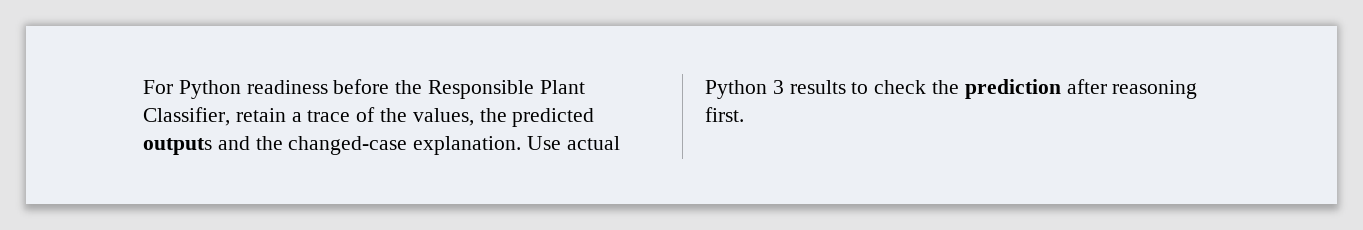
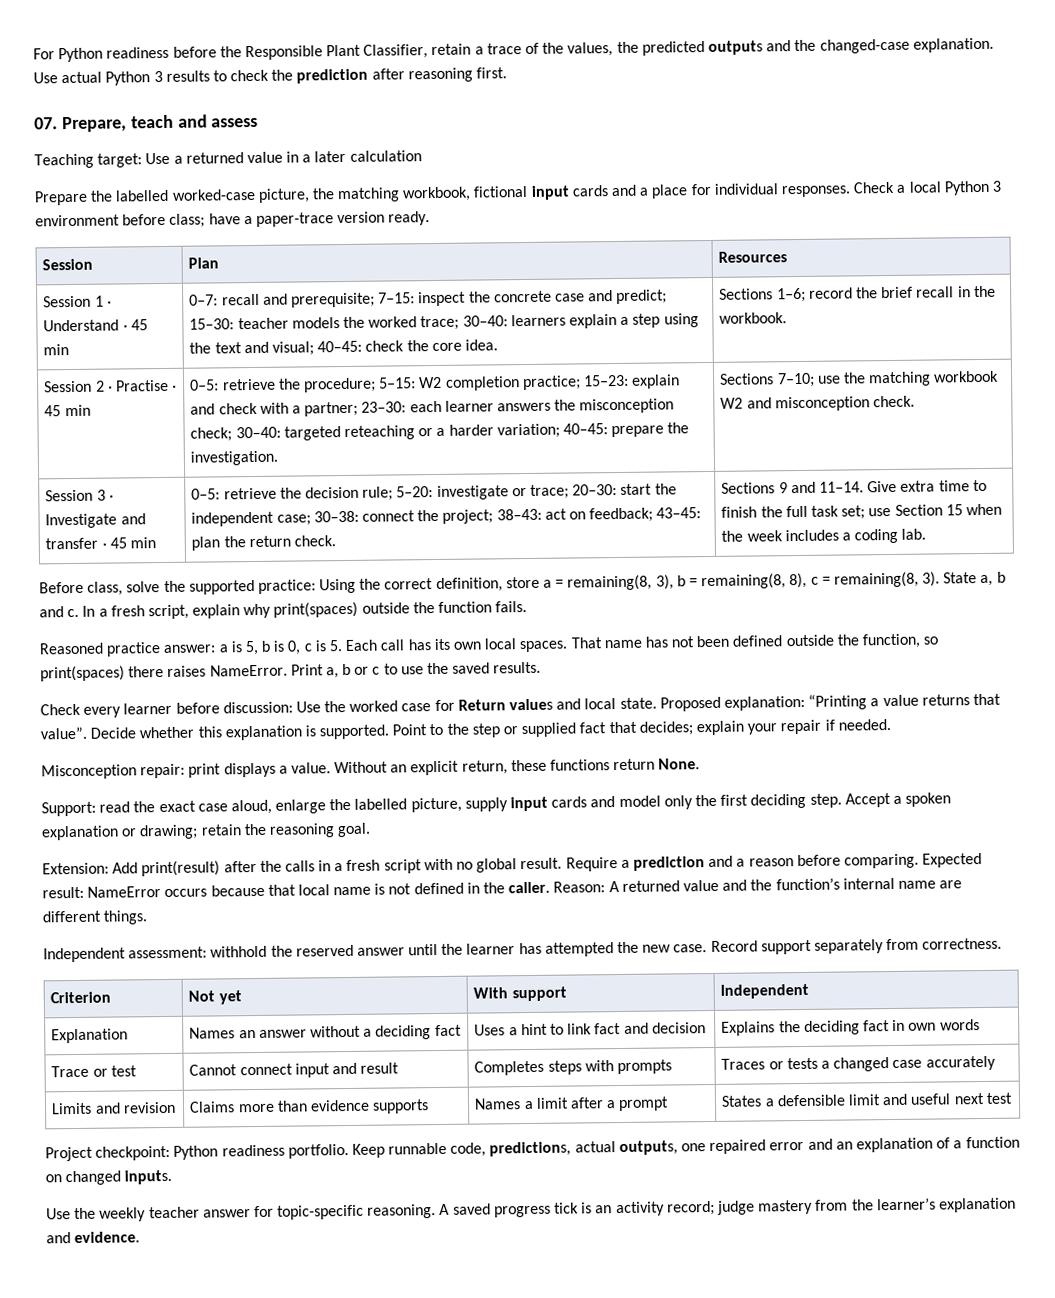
+ 07. Prepare, teach and assess
+ Teaching target: Use a returned value in a later calculation
+ Prepare the labelled worked-case picture, the matching workbook, fictional input cards and a place for individual responses. Check a local Python 3 environment before class; have a paper-trace version ready.
+ Session | Plan | Resources
+ Session 1 · Understand · 45 min | 0–7: recall and prerequisite; 7–15: inspect the concrete case and predict; 15–30: teacher models the worked trace; 30–40: learners explain a step using the text and visual; 40–45: check the core idea. | Sections 1–6; record the brief recall in the workbook.
+ Session 2 · Practise · 45 min | 0–5: retrieve the procedure; 5–15: W2 completion practice; 15–23: explain and check with a partner; 23–30: each learner answers the misconception check; 30–40: targeted reteaching or a harder variation; 40–45: prepare the investigation. | Sections 7–10; use the matching workbook W2 and misconception check.
+ Session 3 · Investigate and transfer · 45 min | 0–5: retrieve the decision rule; 5–20: investigate or trace; 20–30: start the independent case; 30–38: connect the project; 38–43: act on feedback; 43–45: plan the return check. | Sections 9 and 11–14. Give extra time to finish the full task set; use Section 15 when the week includes a coding lab.
+ Before class, solve the supported practice: Using the correct definition, store a = remaining(8, 3), b = remaining(8, 8), c = remaining(8, 3). State a, b and c. In a fresh script, explain why print(spaces) outside the function fails.
+ Reasoned practice answer: a is 5, b is 0, c is 5. Each call has its own local spaces. That name has not been defined outside the function, so print(spaces) there raises NameError. Print a, b or c to use the saved results.
+ Check every learner before discussion: Use the worked case for Return values and local state. Proposed explanation: “Printing a value returns that value”. Decide whether this explanation is supported. Point to the step or supplied fact that decides; explain your repair if needed.
+ Misconception repair: print displays a value. Without an explicit return, these functions return None.
+ Support: read the exact case aloud, enlarge the labelled picture, supply input cards and model only the first deciding step. Accept a spoken explanation or drawing; retain the reasoning goal.
+ Extension: Add print(result) after the calls in a fresh script with no global result. Require a prediction and a reason before comparing. Expected result: NameError occurs because that local name is not defined in the caller. Reason: A returned value and the function’s internal name are different things.
+ Independent assessment: withhold the reserved answer until the learner has attempted the new case. Record support separately from correctness.
+ Criterion | Not yet | With support | Independent
+ Explanation | Names an answer without a deciding fact | Uses a hint to link fact and decision | Explains the deciding fact in own words
+ Trace or test | Cannot connect input and result | Completes steps with prompts | Traces or tests a changed case accurately
+ Limits and revision | Claims more than evidence supports | Names a limit after a prompt | States a defensible limit and useful next test
+ Project checkpoint: Python readiness portfolio. Keep runnable code, predictions, actual outputs, one repaired error and an explanation of a function on changed inputs.
+ Use the weekly teacher answer for topic-specific reasoning. A saved progress tick is an activity record; judge mastery from the learner’s explanation and evidence.

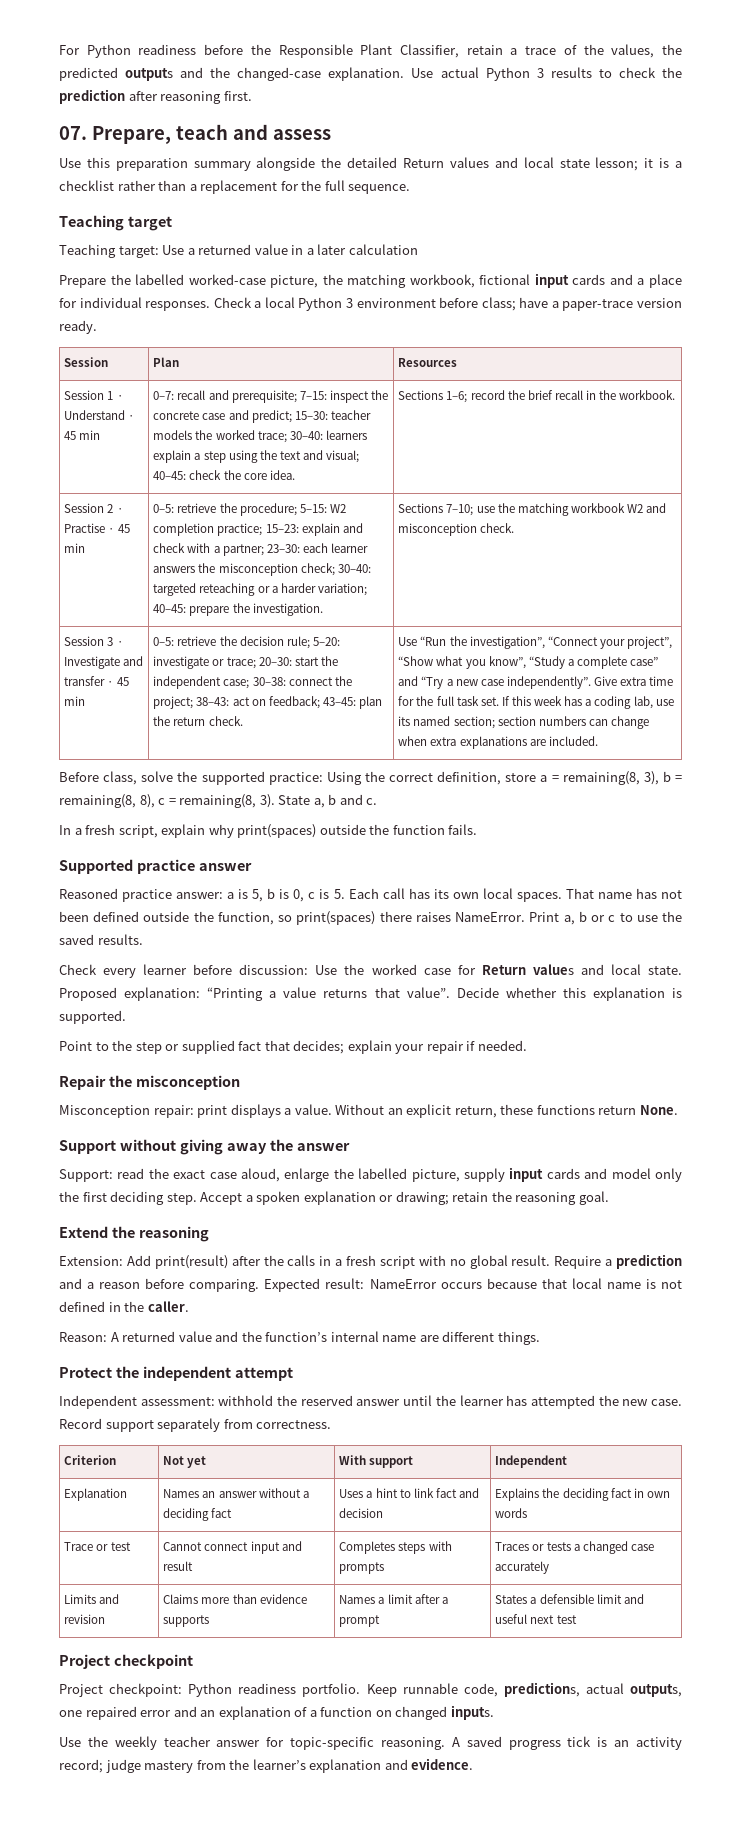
+ Use this preparation summary alongside the detailed Return values and local state lesson; it is a checklist rather than a replacement for the full sequence.
+ Teaching target
- Sections 9 and 11–14.
+ Use “Run the investigation”, “Connect your project”, “Show what you know”, “Study a complete case” and “Try a new case independently”.
- Give extra time to finish the full task set; use Section 15 when the week includes a coding lab.
+ Give extra time for the full task set. If this week has a coding lab, use its named section; section numbers can change when extra explanations are included.
- State a, b and c. In a fresh script, explain why print(spaces) outside the function fails.
+ State a, b and c.
+ In a fresh script, explain why print(spaces) outside the function fails.
+ Supported practice answer
- Decide whether this explanation is supported. Point to the step or supplied fact that decides; explain your repair if needed.
+ Decide whether this explanation is supported.
+ Point to the step or supplied fact that decides; explain your repair if needed.
+ Repair the misconception
+ Support without giving away the answer
+ Extend the reasoning
- Expected result: NameError occurs because that local name is not defined in the caller. Reason: A returned value and the function’s internal name are different things.
+ Expected result: NameError occurs because that local name is not defined in the caller.
+ Reason: A returned value and the function’s internal name are different things.
+ Protect the independent attempt
+ Project checkpoint

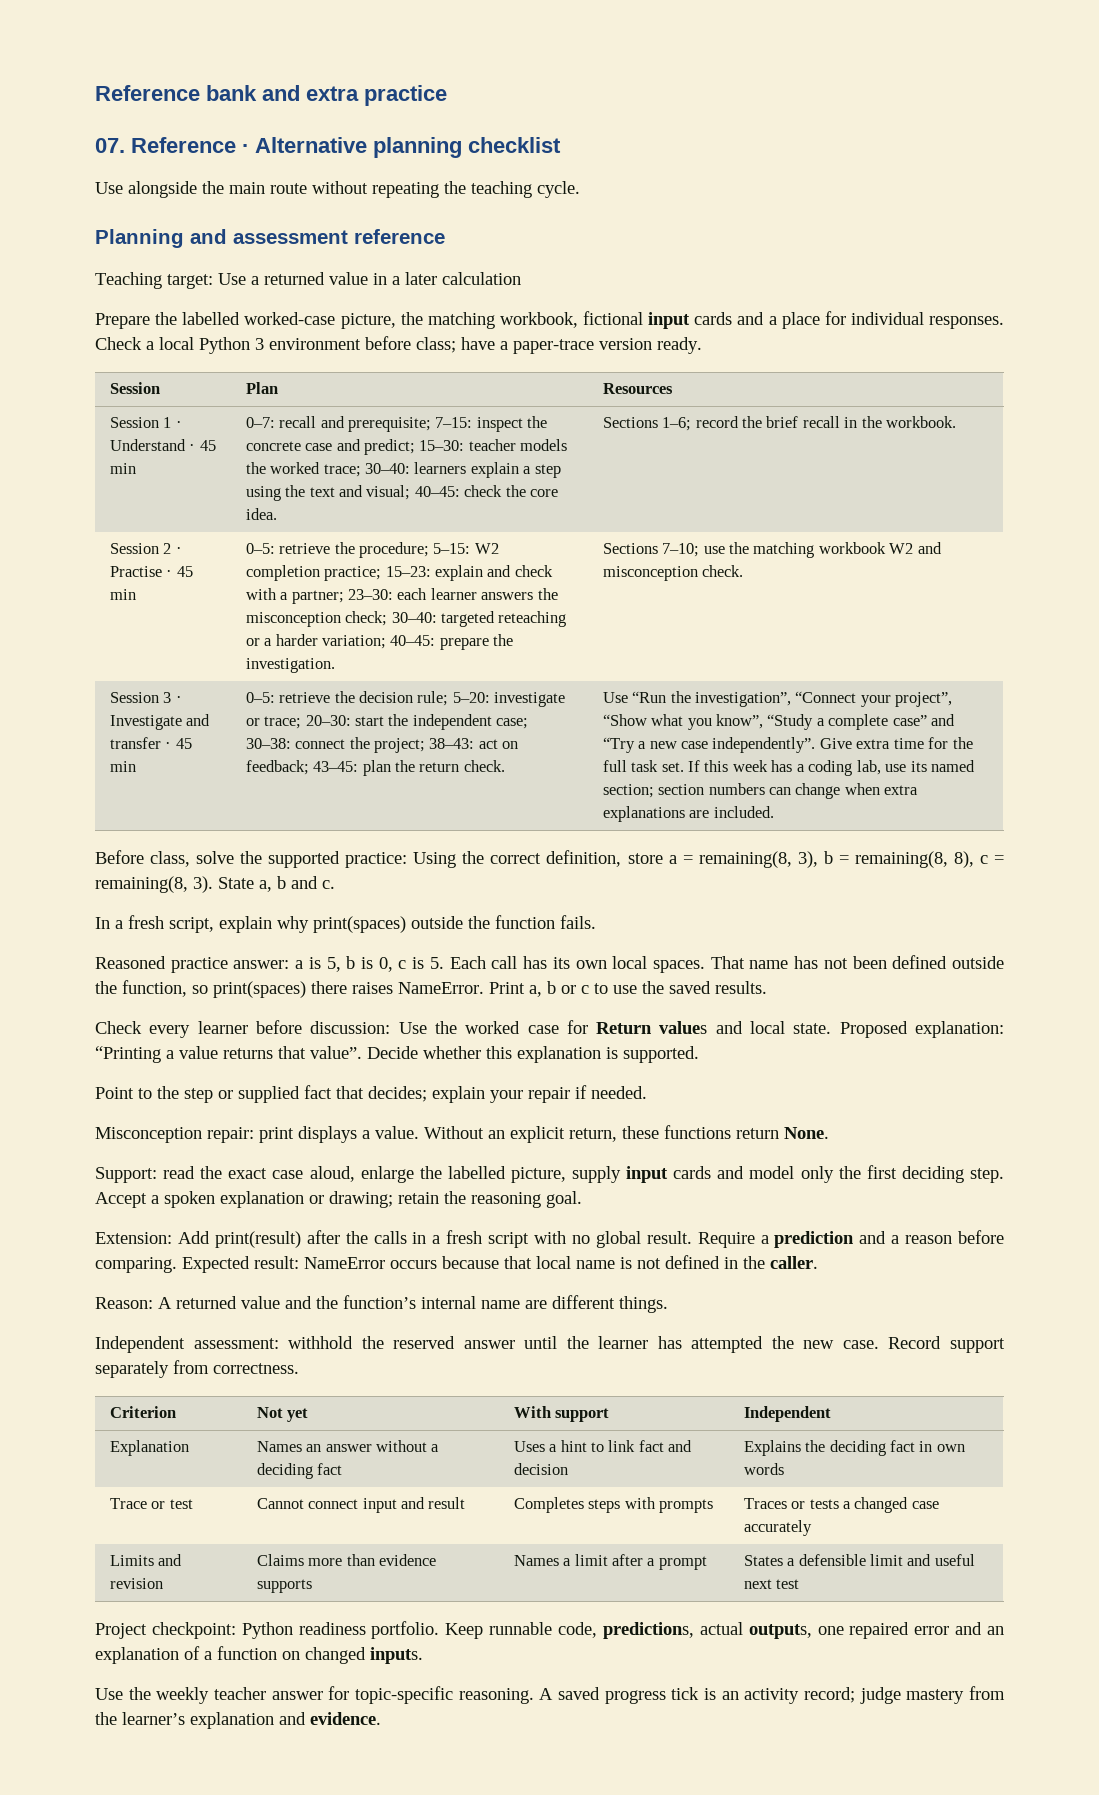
- For Python readiness before the Responsible Plant Classifier, retain a trace of the values, the predicted outputs and the changed-case explanation. Use actual Python 3 results to check the prediction after reasoning first.
- 07. Prepare, teach and assess
- Use this preparation summary alongside the detailed Return values and local state lesson; it is a checklist rather than a replacement for the full sequence.
- Teaching target
+ Reference bank and extra practice
+ 07. Reference · Alternative planning checklist
+ Use alongside the main route without repeating the teaching cycle.
+ Planning and assessment reference
- Supported practice answer
- Repair the misconception
- Support without giving away the answer
- Extend the reasoning
- Protect the independent attempt
- Project checkpoint

